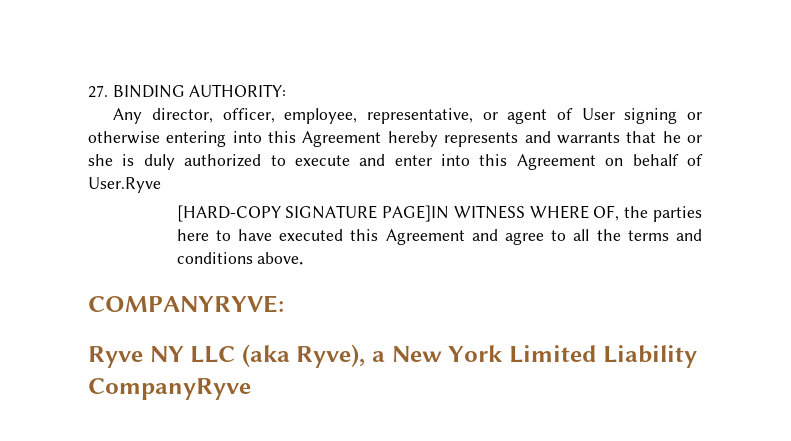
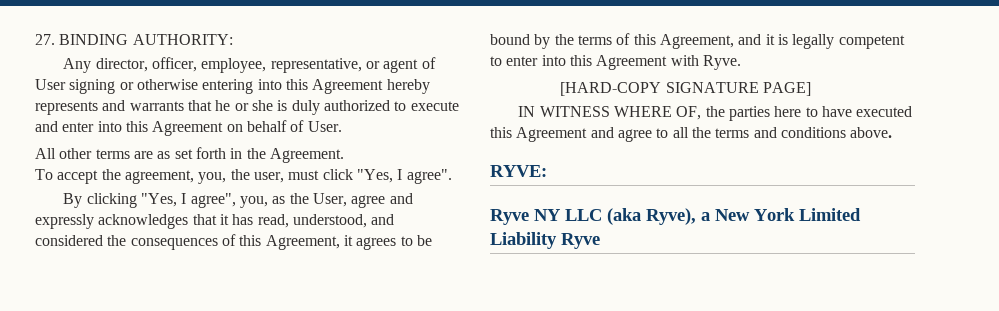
- Any director, officer, employee, representative, or agent of User signing or otherwise entering into this Agreement hereby represents and warrants that he or she is duly authorized to execute and enter into this Agreement on behalf of User.Ryve
+ Any director, officer, employee, representative, or agent of User signing or otherwise entering into this Agreement hereby represents and warrants that he or she is duly authorized to execute and enter into this Agreement on behalf of User.
+ All other terms are as set forth in the Agreement.
+ To accept the agreement, you, the user, must click "Yes, I agree".
+ By clicking "Yes, I agree", you, as the User, agree and expressly acknowledges that it has read, understood, and considered the consequences of this Agreement, it agrees to be bound by the terms of this Agreement, and it is legally competent to enter into this Agreement with Ryve.
- [HARD-COPY SIGNATURE PAGE]IN WITNESS WHERE OF, the parties here to have executed this Agreement and agree to all the terms and conditions above.
+ [HARD-COPY SIGNATURE PAGE]
+ IN WITNESS WHERE OF, the parties here to have executed this Agreement and agree to all the terms and conditions above.
- COMPANYRYVE:
+ RYVE:
- Ryve NY LLC (aka Ryve), a New York Limited Liability CompanyRyve
+ Ryve NY LLC (aka Ryve), a New York Limited Liability Ryve

